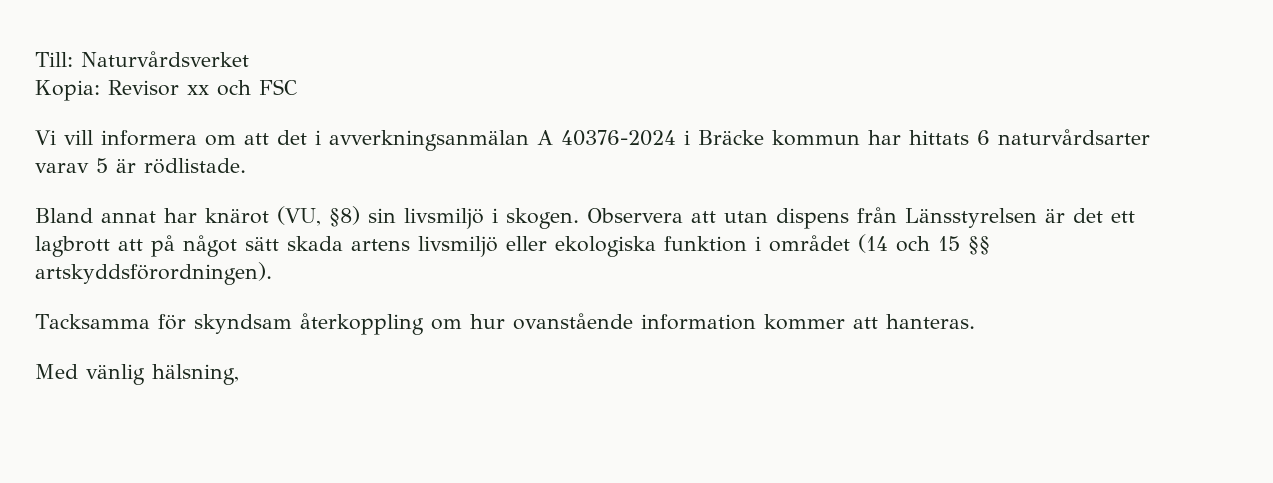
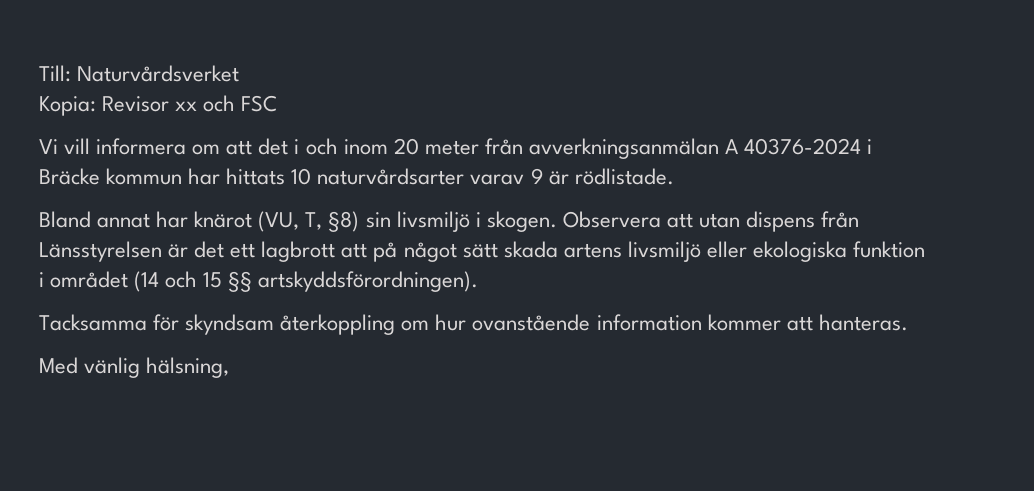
- Vi vill informera om att det i avverkningsanmälan A 40376-2024 i Bräcke kommun har hittats 6 naturvårdsarter varav 5 är rödlistade.
+ Vi vill informera om att det i och inom 20 meter från avverkningsanmälan A 40376-2024 i Bräcke kommun har hittats 10 naturvårdsarter varav 9 är rödlistade.
- Bland annat har knärot (VU, §8) sin livsmiljö i skogen.
+ Bland annat har knärot (VU, T, §8) sin livsmiljö i skogen.

